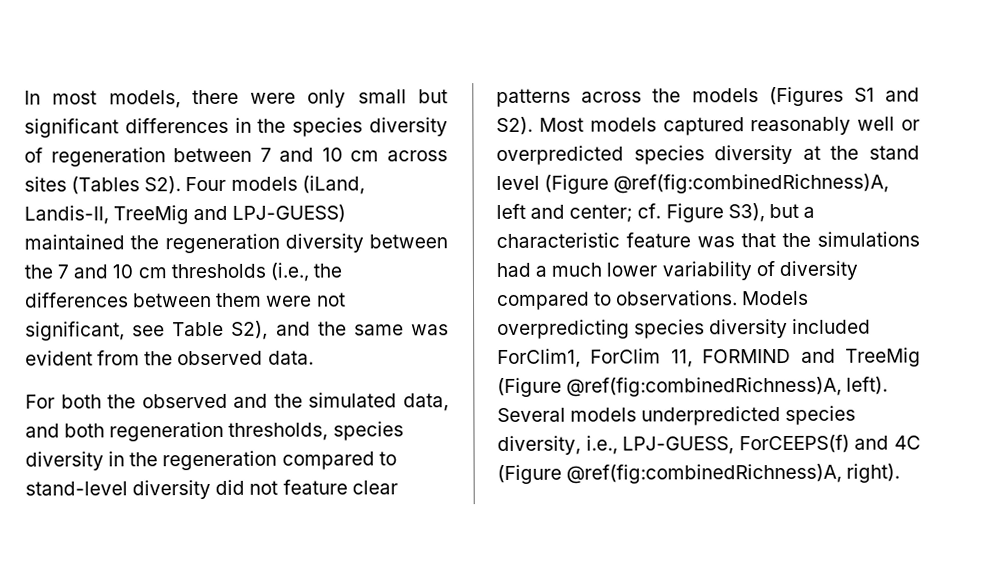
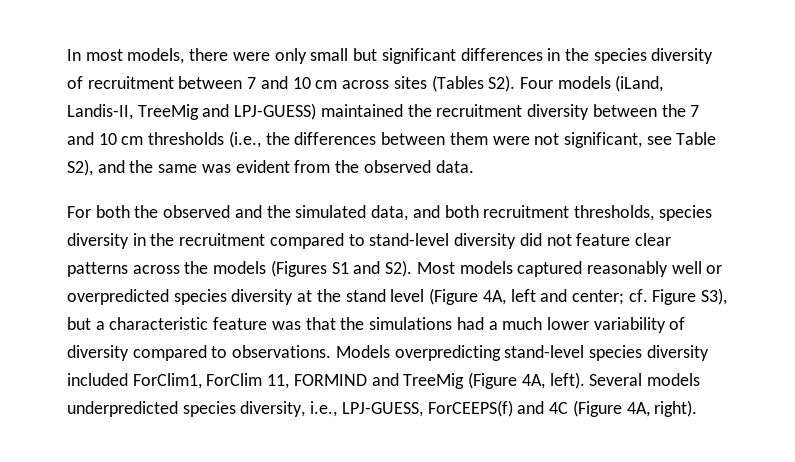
- In most models, there were only small but significant differences in the species diversity of regeneration between 7 and 10 cm across sites (Tables S2). Four models (iLand, Landis-II, TreeMig and LPJ-GUESS) maintained the regeneration diversity between the 7 and 10 cm thresholds (i.e., the differences between them were not significant, see Table S2), and the same was evident from the observed data.
+ In most models, there were only small but significant differences in the species diversity of recruitment between 7 and 10 cm across sites (Tables S2). Four models (iLand, Landis-II, TreeMig and LPJ-GUESS) maintained the recruitment diversity between the 7 and 10 cm thresholds (i.e., the differences between them were not significant, see Table S2), and the same was evident from the observed data.
- For both the observed and the simulated data, and both regeneration thresholds, species diversity in the regeneration compared to stand-level diversity did not feature clear patterns across the models (Figures S1 and S2). Most models captured reasonably well or overpredicted species diversity at the stand level (Figure @ref(fig:combinedRichness)A, left and center;
+ For both the observed and the simulated data, and both recruitment thresholds, species diversity in the recruitment compared to stand-level diversity did not feature clear patterns across the models (Figures S1 and S2). Most models captured reasonably well or overpredicted species diversity at the stand level (Figure 4A, left and center;
- Models overpredicting species diversity included ForClim1, ForClim 11, FORMIND and TreeMig (Figure @ref(fig:combinedRichness)A, left).
+ Models overpredicting stand-level species diversity included ForClim1, ForClim 11, FORMIND and TreeMig (Figure 4A, left).
- Several models underpredicted species diversity, i.e., LPJ-GUESS, ForCEEPS(f) and 4C (Figure @ref(fig:combinedRichness)A, right).
+ Several models underpredicted species diversity, i.e., LPJ-GUESS, ForCEEPS(f) and 4C (Figure 4A, right).

